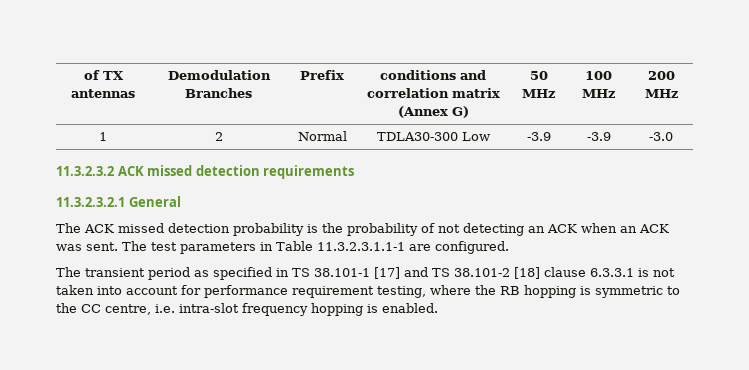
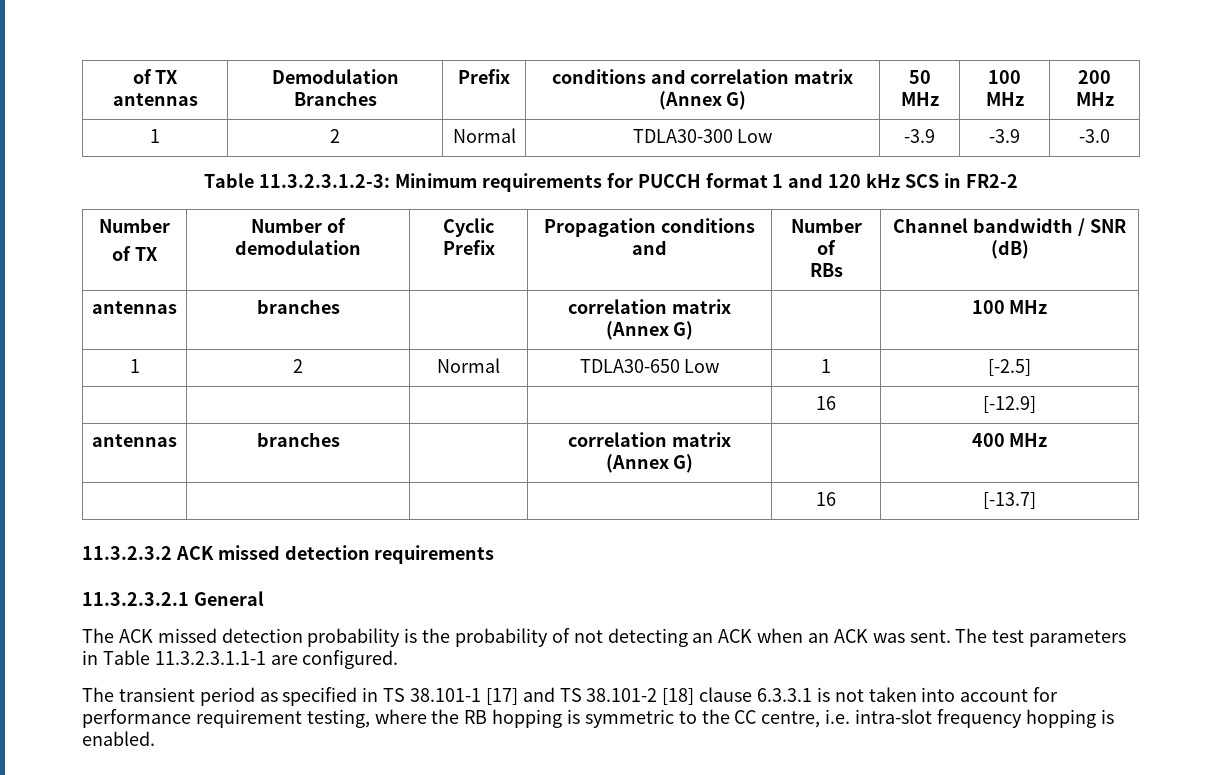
+ Table 11.3.2.3.1.2-3: Minimum requirements for PUCCH format 1 and 120 kHz SCS in FR2-2
+ Number
+ of TX | Number of demodulation | Cyclic Prefix | Propagation conditions and | Number of
+ RBs | Channel bandwidth / SNR (dB)
+ antennas | branches | | correlation matrix (Annex G) | | 100 MHz
+ 1 | 2 | Normal | TDLA30-650 Low | 1 | [-2.5]
+ | | | | 16 | [-12.9]
+ antennas | branches | | correlation matrix (Annex G) | | 400 MHz
+ | | | | 16 | [-13.7]

